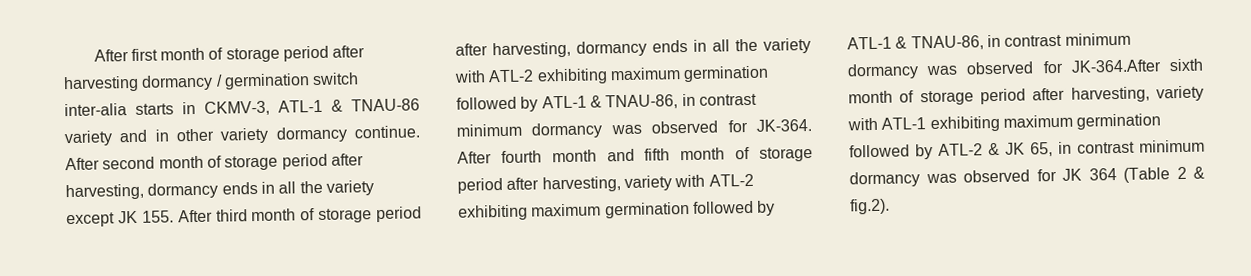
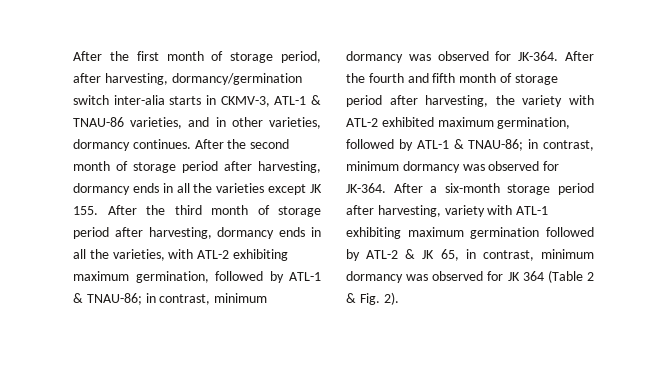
- After first month of storage period after harvesting dormancy / germination switch inter-alia starts in CKMV-3, ATL-1 & TNAU-86 variety and in other variety dormancy continue. After second month of storage period after harvesting, dormancy ends in all the variety except JK 155. After third month of storage period after harvesting, dormancy ends in all the variety with ATL-2 exhibiting maximum germination followed by ATL-1 & TNAU-86, in contrast minimum dormancy was observed for JK-364. After fourth month and fifth month of storage period after harvesting, variety with ATL-2 exhibiting maximum germination followed by ATL-1 & TNAU-86, in contrast minimum dormancy was observed for JK-364.After sixth month of storage period after harvesting, variety with ATL-1 exhibiting maximum germination followed by ATL-2 & JK 65, in contrast minimum dormancy was observed for JK 364 (Table 2 & fig.2).
+ After the first month of storage period, after harvesting, dormancy/germination switch inter-alia starts in CKMV-3, ATL-1 & TNAU-86 varieties, and in other varieties, dormancy continues. After the second month of storage period after harvesting, dormancy ends in all the varieties except JK 155. After the third month of storage period after harvesting, dormancy ends in all the varieties, with ATL-2 exhibiting maximum germination, followed by ATL-1 & TNAU-86; in contrast, minimum dormancy was observed for JK-364. After the fourth and fifth month of storage period after harvesting, the variety with ATL-2 exhibited maximum germination, followed by ATL-1 & TNAU-86; in contrast, minimum dormancy was observed for JK-364. After a six-month storage period after harvesting, variety with ATL-1 exhibiting maximum germination followed by ATL-2 & JK 65, in contrast, minimum dormancy was observed for JK 364 (Table 2 & Fig. 2).

